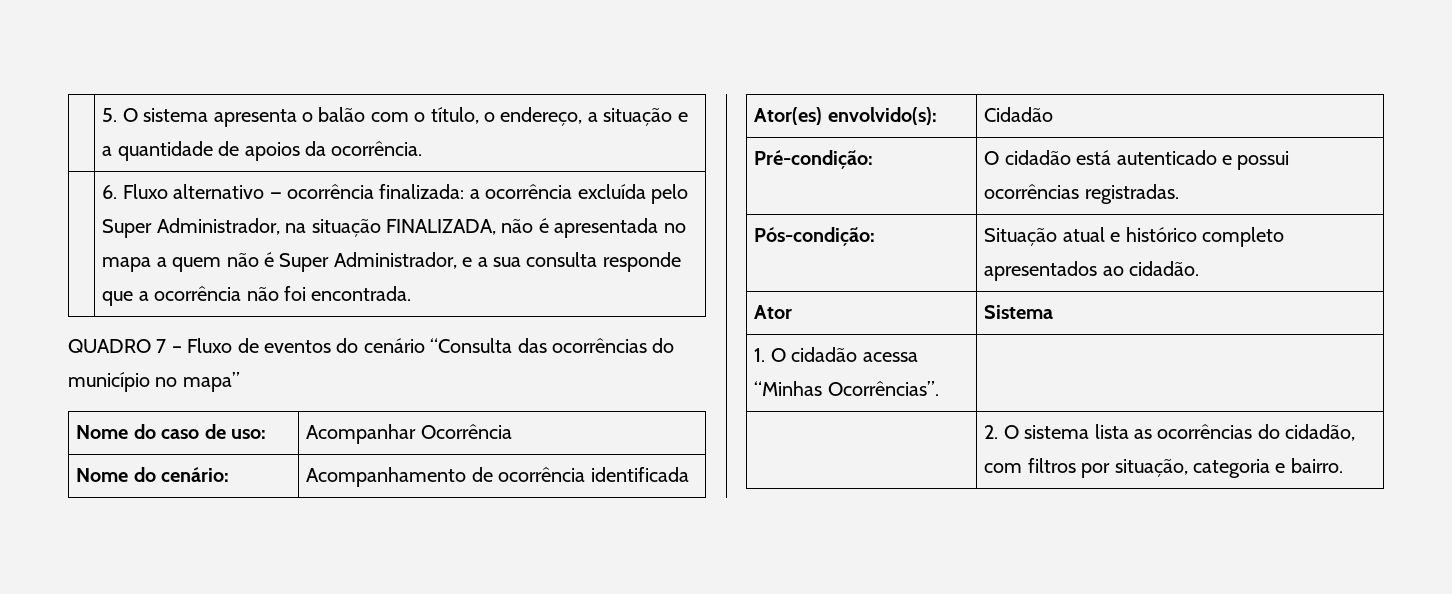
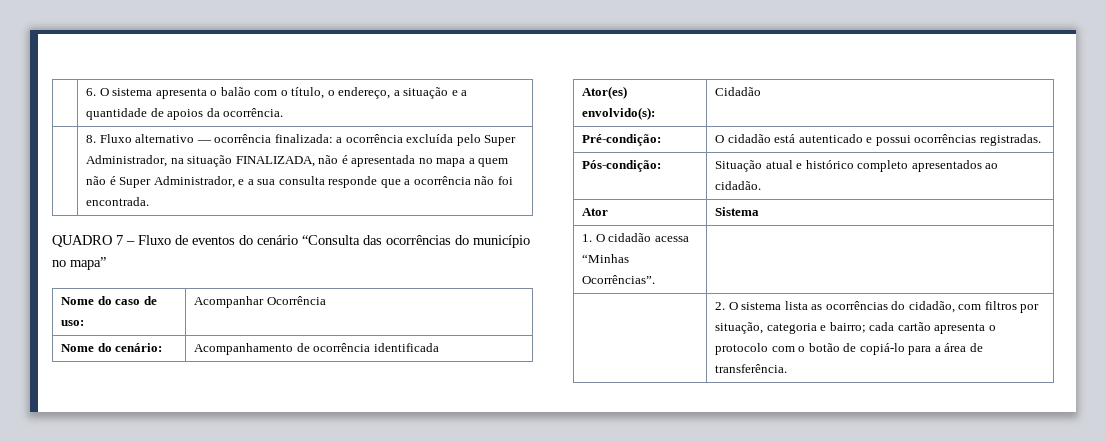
- | 5. O sistema apresenta o balão com o título, o endereço, a situação e a quantidade de apoios da ocorrência.
+ | 6. O sistema apresenta o balão com o título, o endereço, a situação e a quantidade de apoios da ocorrência.
- | 6. Fluxo alternativo — ocorrência finalizada: a ocorrência excluída pelo Super Administrador, na situação FINALIZADA, não é apresentada no mapa a quem não é Super Administrador, e a sua consulta responde que a ocorrência não foi encontrada.
+ | 8. Fluxo alternativo — ocorrência finalizada: a ocorrência excluída pelo Super Administrador, na situação FINALIZADA, não é apresentada no mapa a quem não é Super Administrador, e a sua consulta responde que a ocorrência não foi encontrada.
- | 2. O sistema lista as ocorrências do cidadão, com filtros por situação, categoria e bairro.
+ | 2. O sistema lista as ocorrências do cidadão, com filtros por situação, categoria e bairro; cada cartão apresenta o protocolo com o botão de copiá-lo para a área de transferência.

